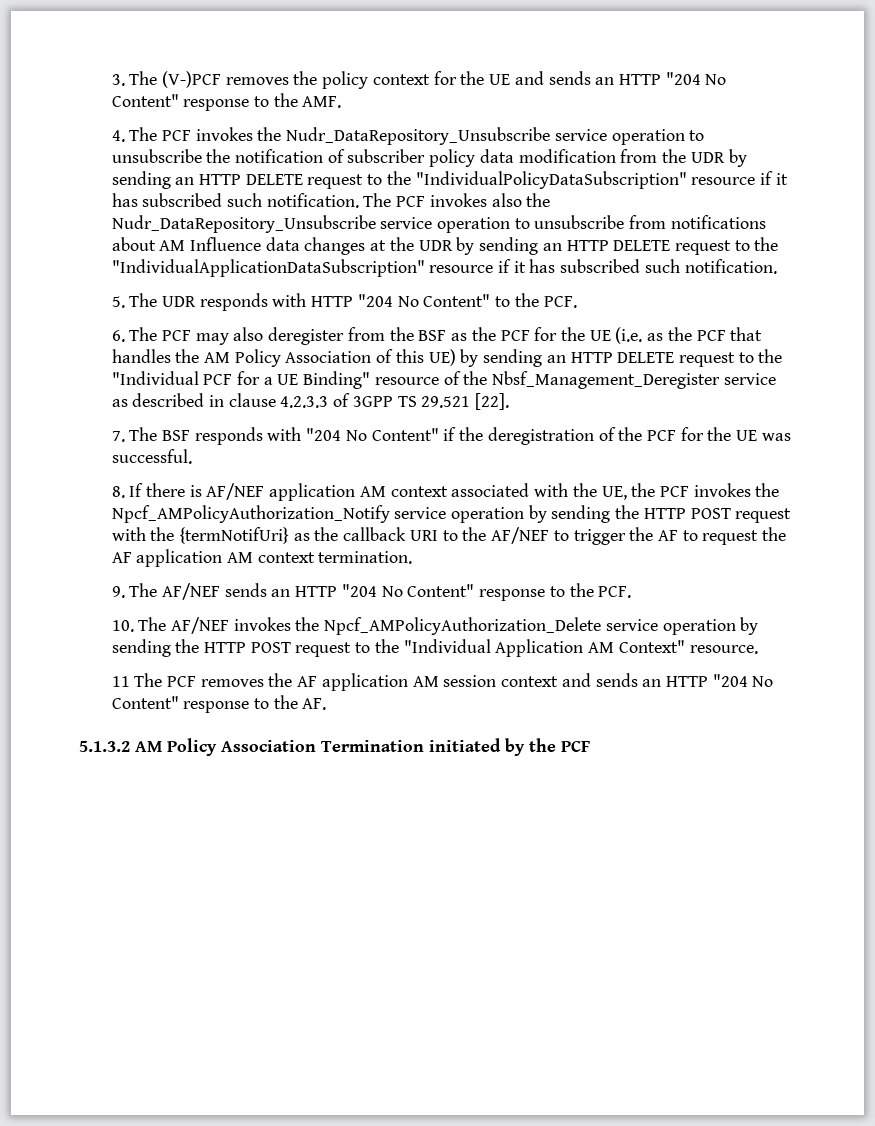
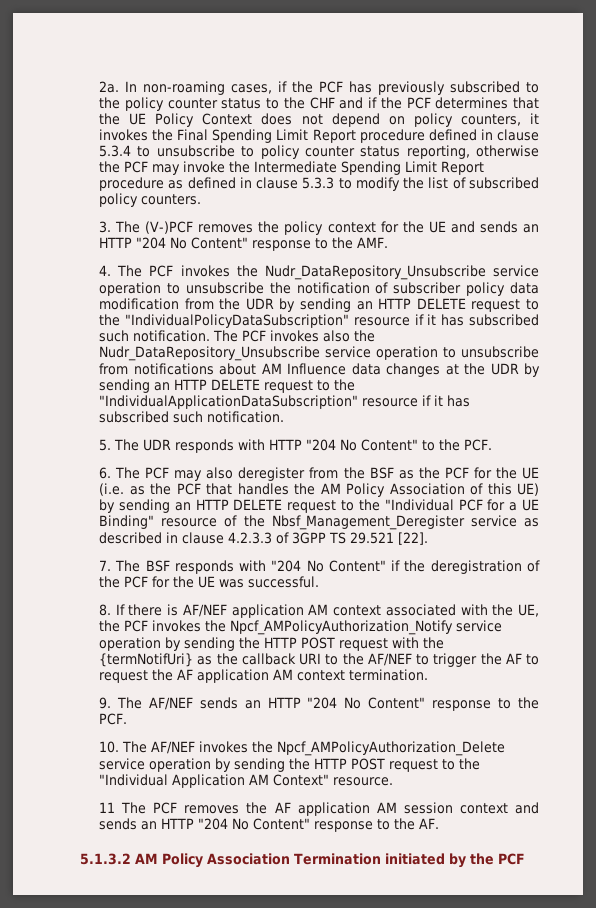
+ 2a. In non-roaming cases, if the PCF has previously subscribed to the policy counter status to the CHF and if the PCF determines that the UE Policy Context does not depend on policy counters, it invokes the Final Spending Limit Report procedure defined in clause 5.3.4 to unsubscribe to policy counter status reporting, otherwise the PCF may invoke the Intermediate Spending Limit Report procedure as defined in clause 5.3.3 to modify the list of subscribed policy counters.

